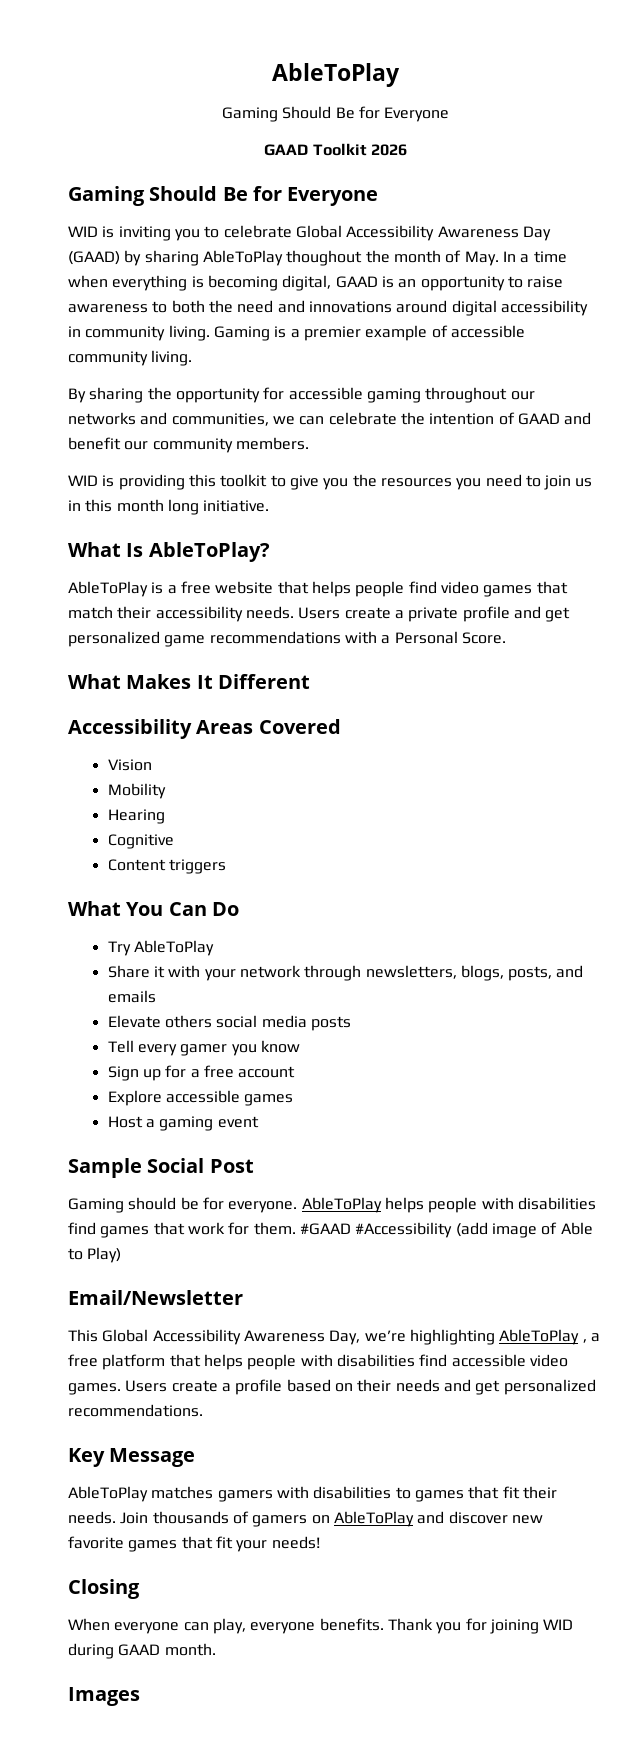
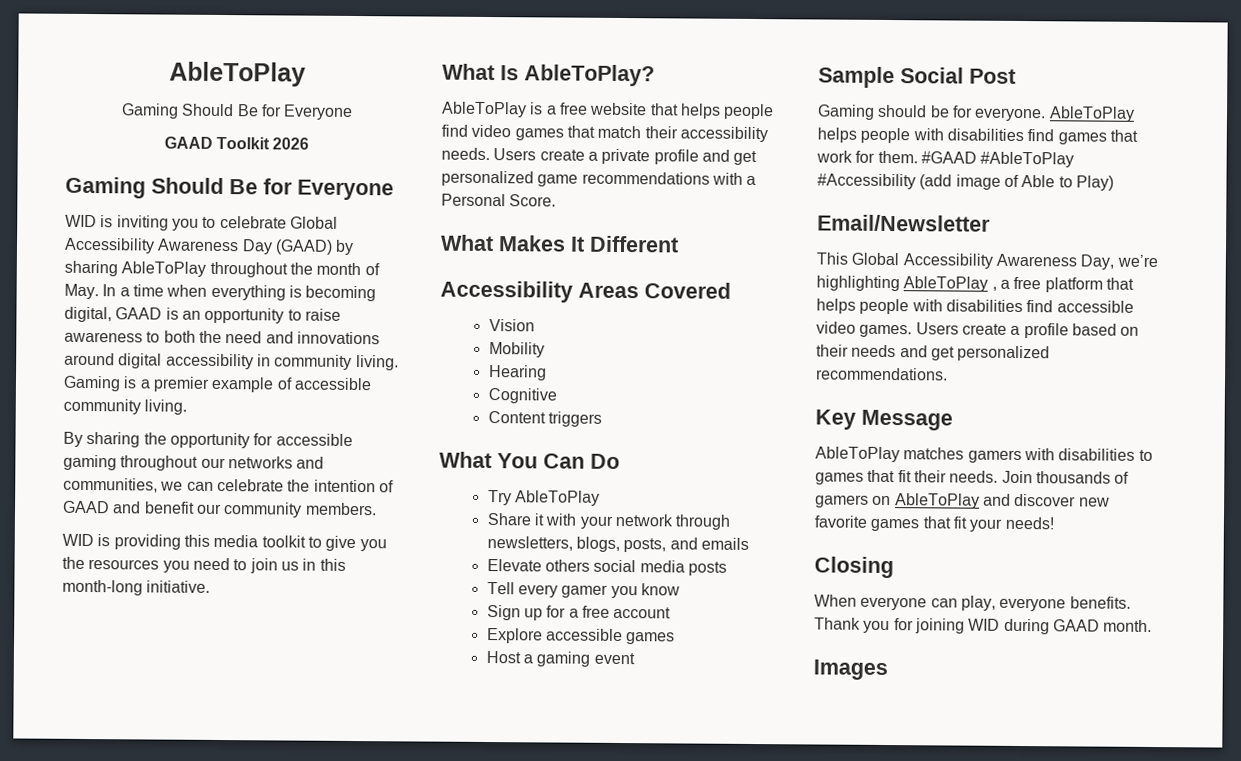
- WID is inviting you to celebrate Global Accessibility Awareness Day (GAAD) by sharing AbleToPlay thoughout the month of May. In a time when everything is becoming digital, GAAD is an opportunity to raise awareness to both the need and innovations around digital accessibility in community living.
+ WID is inviting you to celebrate Global Accessibility Awareness Day (GAAD) by sharing AbleToPlay throughout the month of May. In a time when everything is becoming digital, GAAD is an opportunity to raise awareness to both the need and innovations around digital accessibility in community living.
- WID is providing this toolkit to give you the resources you need to join us in this month long initiative.
+ WID is providing this media toolkit to give you the resources you need to join us in this month-long initiative.
- #GAAD #Accessibility (add image of Able to Play)
+ #GAAD #AbleToPlay #Accessibility (add image of Able to Play)

